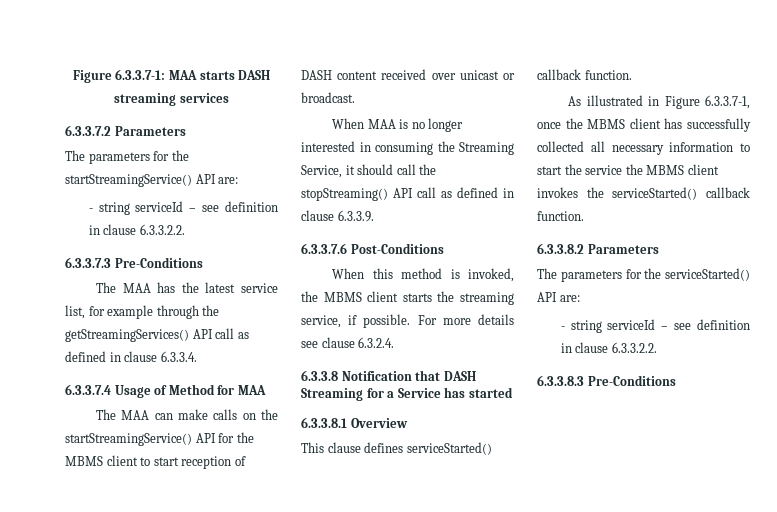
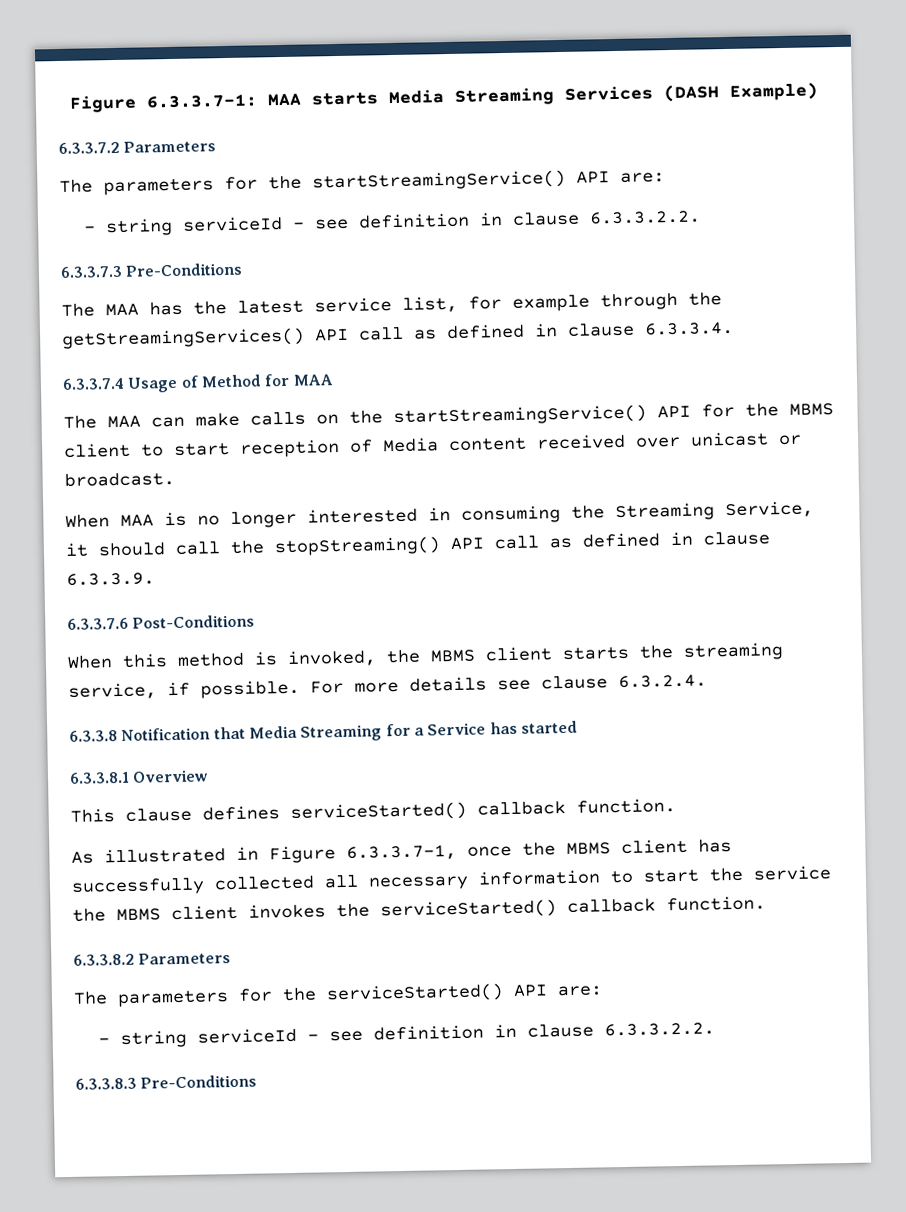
- Figure 6.3.3.7-1: MAA starts DASH streaming services
+ Figure 6.3.3.7-1: MAA starts Media Streaming Services (DASH Example)
- The MAA can make calls on the startStreamingService() API for the MBMS client to start reception of DASH content received over unicast or broadcast.
+ The MAA can make calls on the startStreamingService() API for the MBMS client to start reception of Media content received over unicast or broadcast.
- 6.3.3.8 Notification that DASH Streaming for a Service has started
+ 6.3.3.8 Notification that Media Streaming for a Service has started

